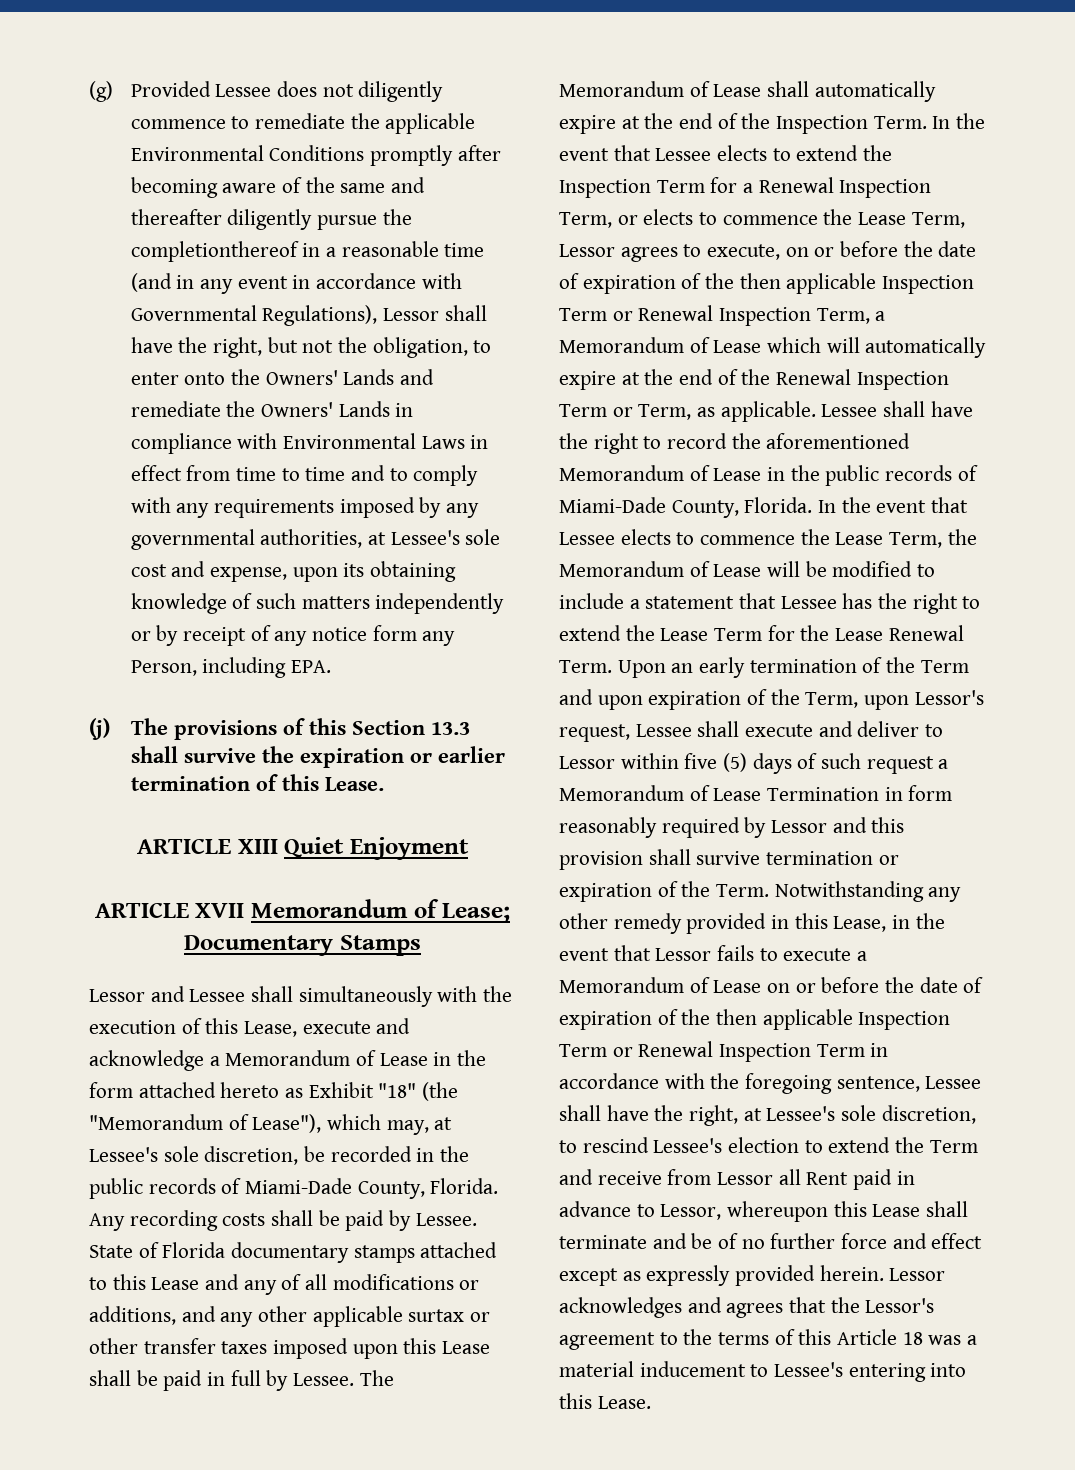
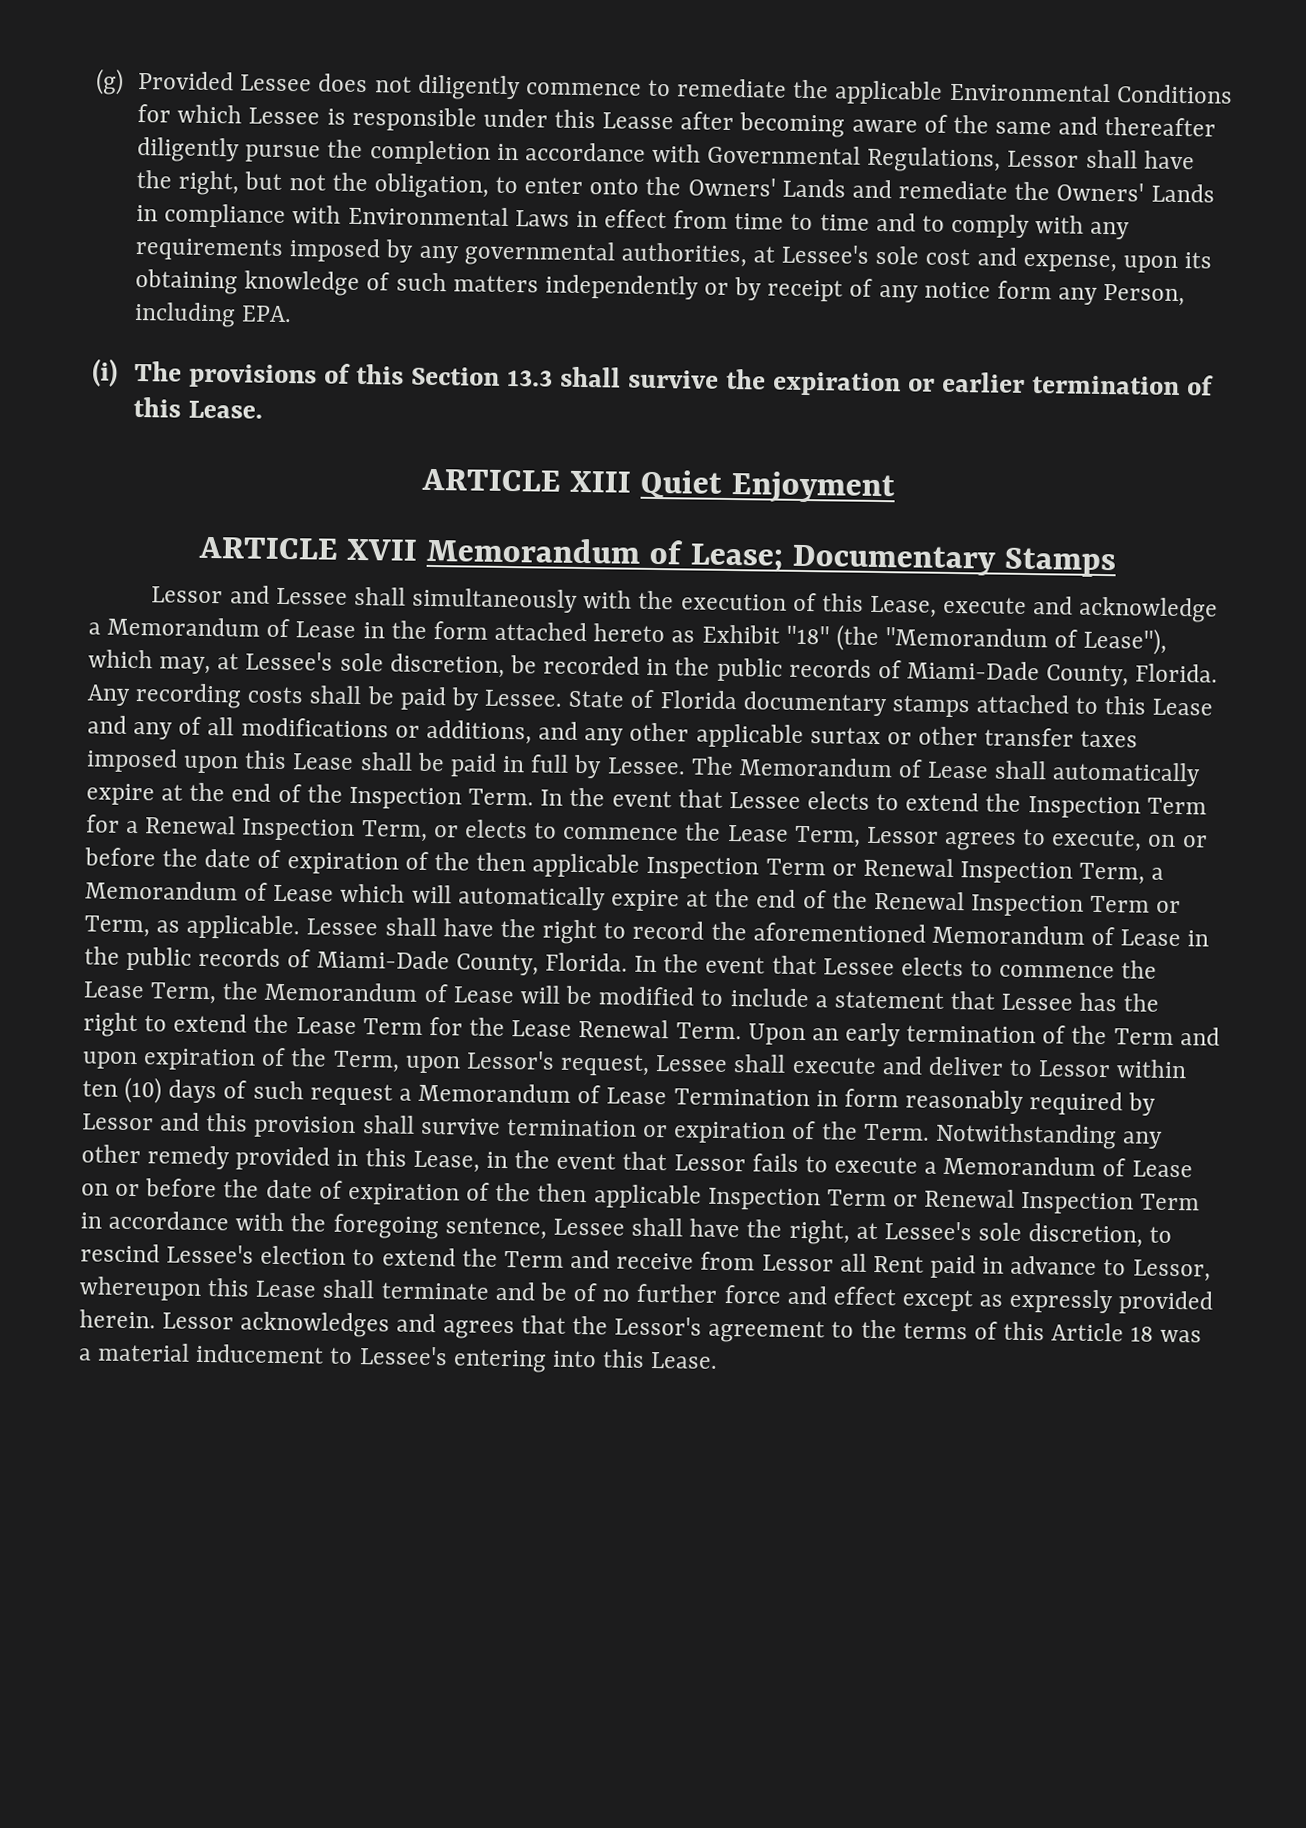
- (g) Provided Lessee does not diligently commence to remediate the applicable Environmental Conditions promptly after becoming aware of the same and thereafter diligently pursue the completionthereof in a reasonable time (and in any event in accordance with Governmental Regulations), Lessor shall have the right, but not the obligation, to enter onto the Owners' Lands and remediate the Owners' Lands in compliance with Environmental Laws in effect from time to time and to comply with any requirements imposed by any governmental authorities, at Lessee's sole cost and expense, upon its obtaining knowledge of such matters independently or by receipt of any notice form any Person, including EPA.
+ (g) Provided Lessee does not diligently commence to remediate the applicable Environmental Conditions for which Lessee is responsible under this Leasse after becoming aware of the same and thereafter diligently pursue the completion in accordance with Governmental Regulations, Lessor shall have the right, but not the obligation, to enter onto the Owners' Lands and remediate the Owners' Lands in compliance with Environmental Laws in effect from time to time and to comply with any requirements imposed by any governmental authorities, at Lessee's sole cost and expense, upon its obtaining knowledge of such matters independently or by receipt of any notice form any Person, including EPA.
- (j) The provisions of this Section 13.3 shall survive the expiration or earlier termination of this Lease.
+ (i) The provisions of this Section 13.3 shall survive the expiration or earlier termination of this Lease.
- Upon an early termination of the Term and upon expiration of the Term, upon Lessor's request, Lessee shall execute and deliver to Lessor within five (5) days of such request a Memorandum of Lease Termination in form reasonably required by Lessor and this provision shall survive termination or expiration of the Term.
+ Upon an early termination of the Term and upon expiration of the Term, upon Lessor's request, Lessee shall execute and deliver to Lessor within ten (10) days of such request a Memorandum of Lease Termination in form reasonably required by Lessor and this provision shall survive termination or expiration of the Term.

